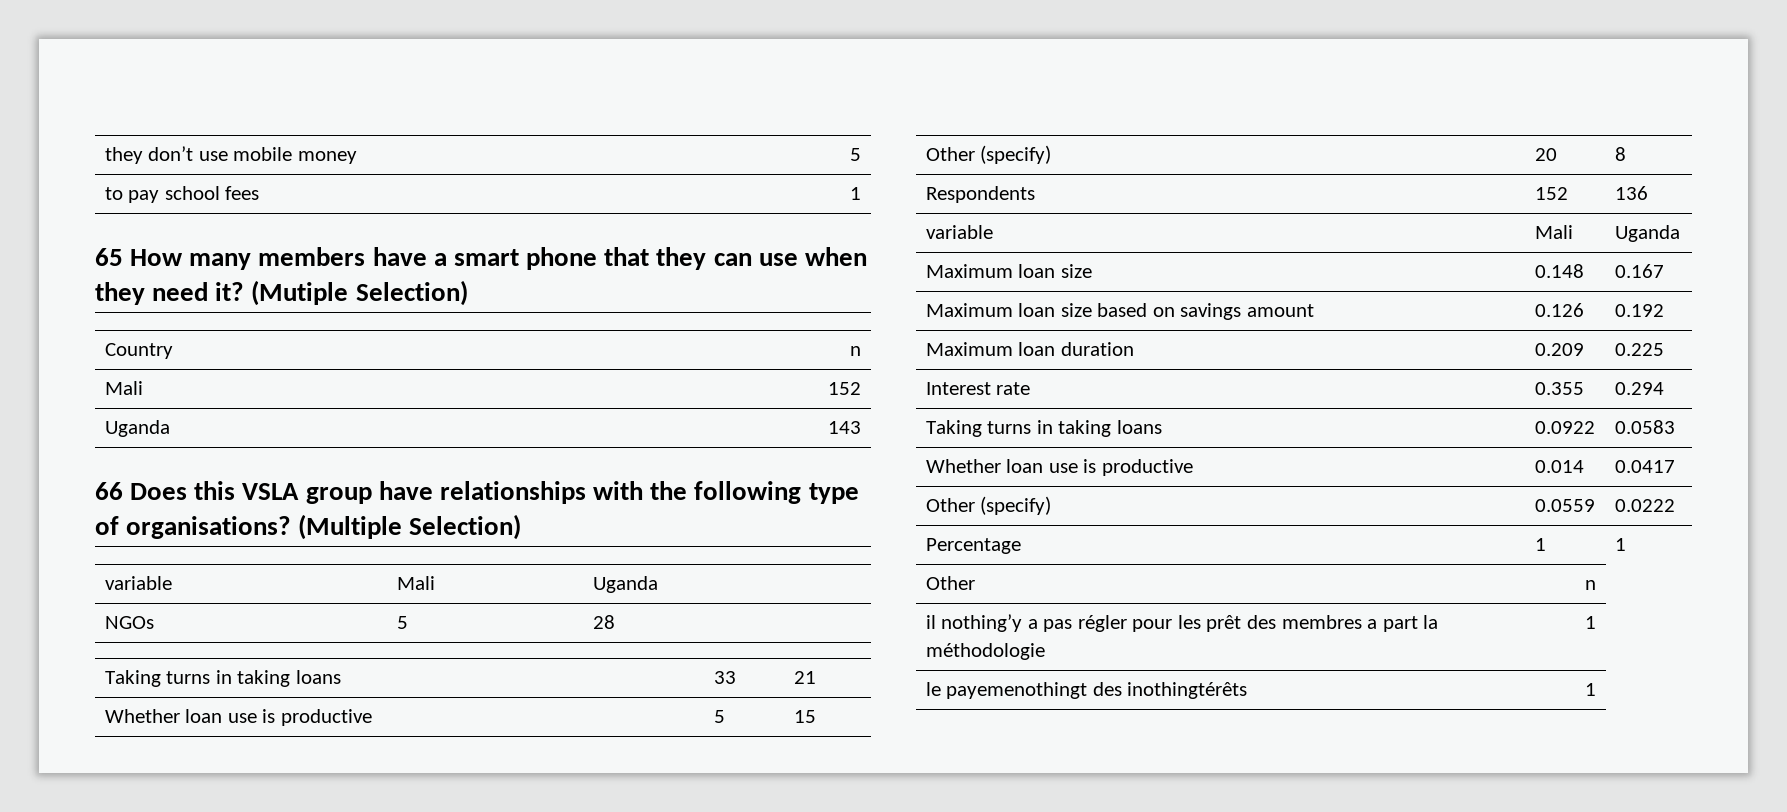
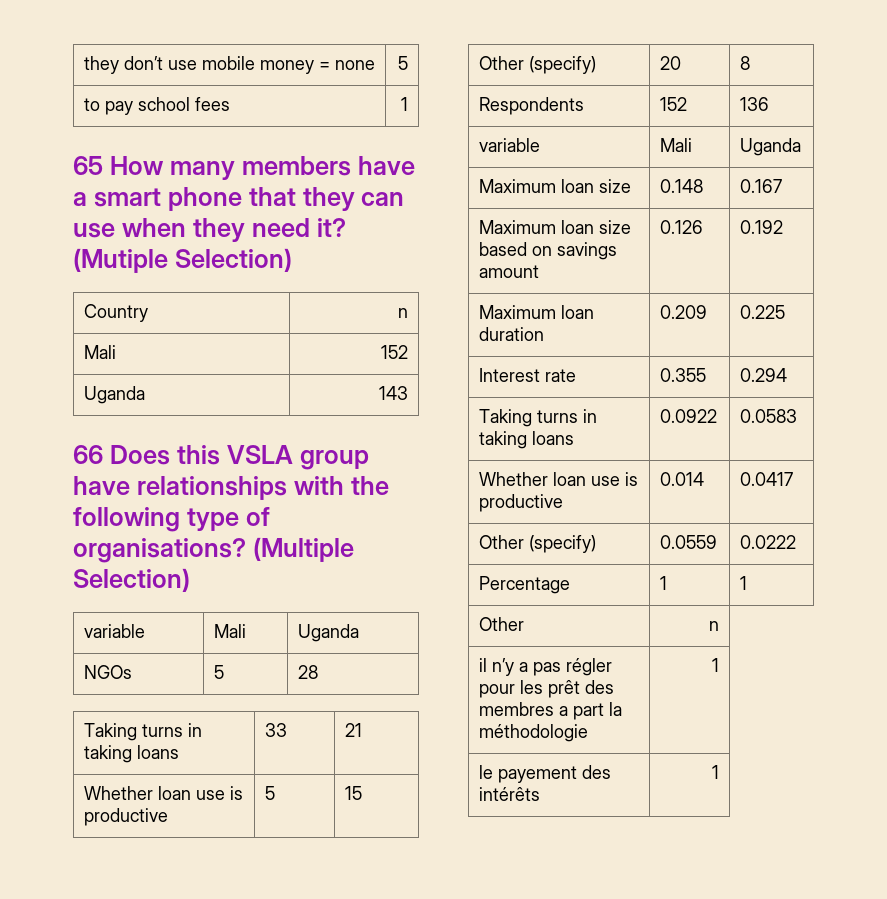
- they don’t use mobile money | 5
+ they don’t use mobile money = none | 5
- il nothing’y a pas régler pour les prêt des membres a part la méthodologie | 1
+ il n’y a pas régler pour les prêt des membres a part la méthodologie | 1
- le payemenothingt des inothingtérêts | 1
+ le payement des intérêts | 1

